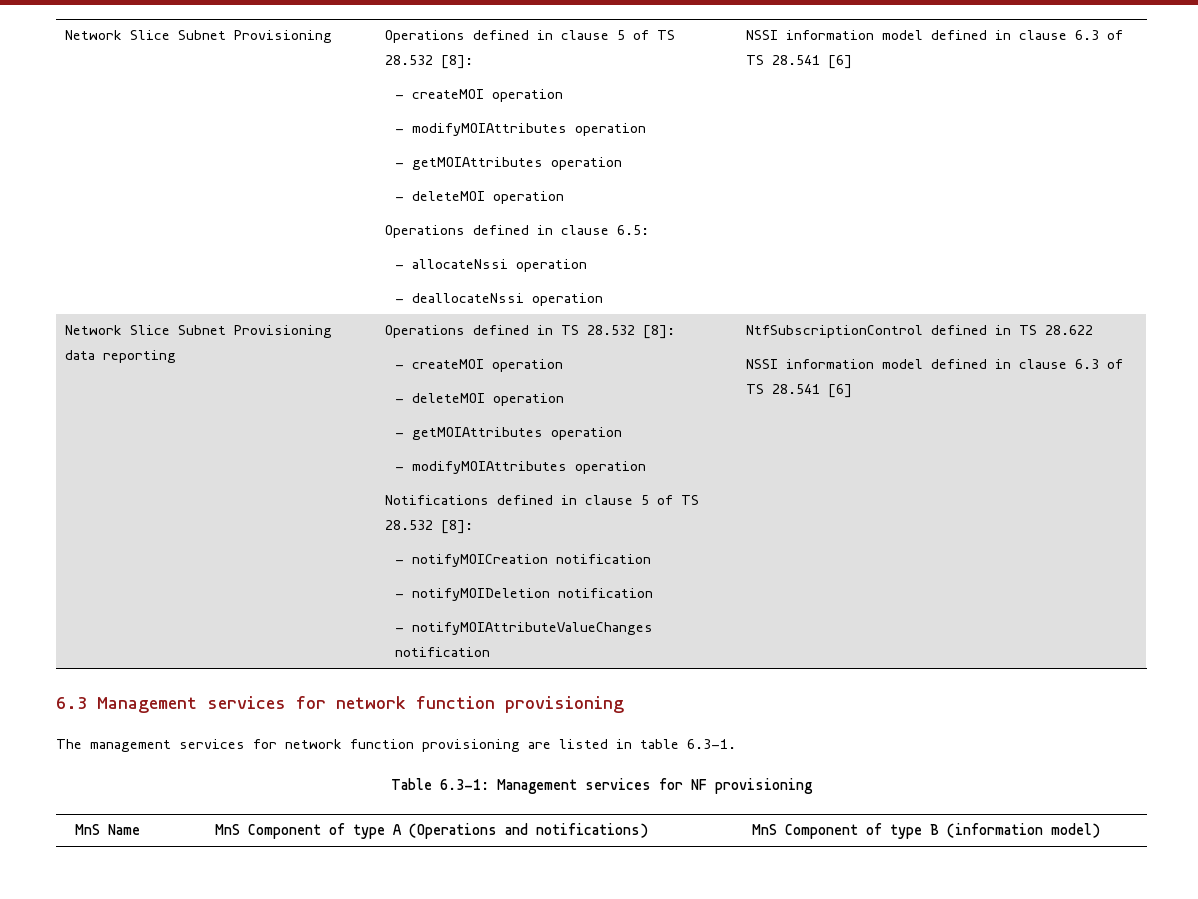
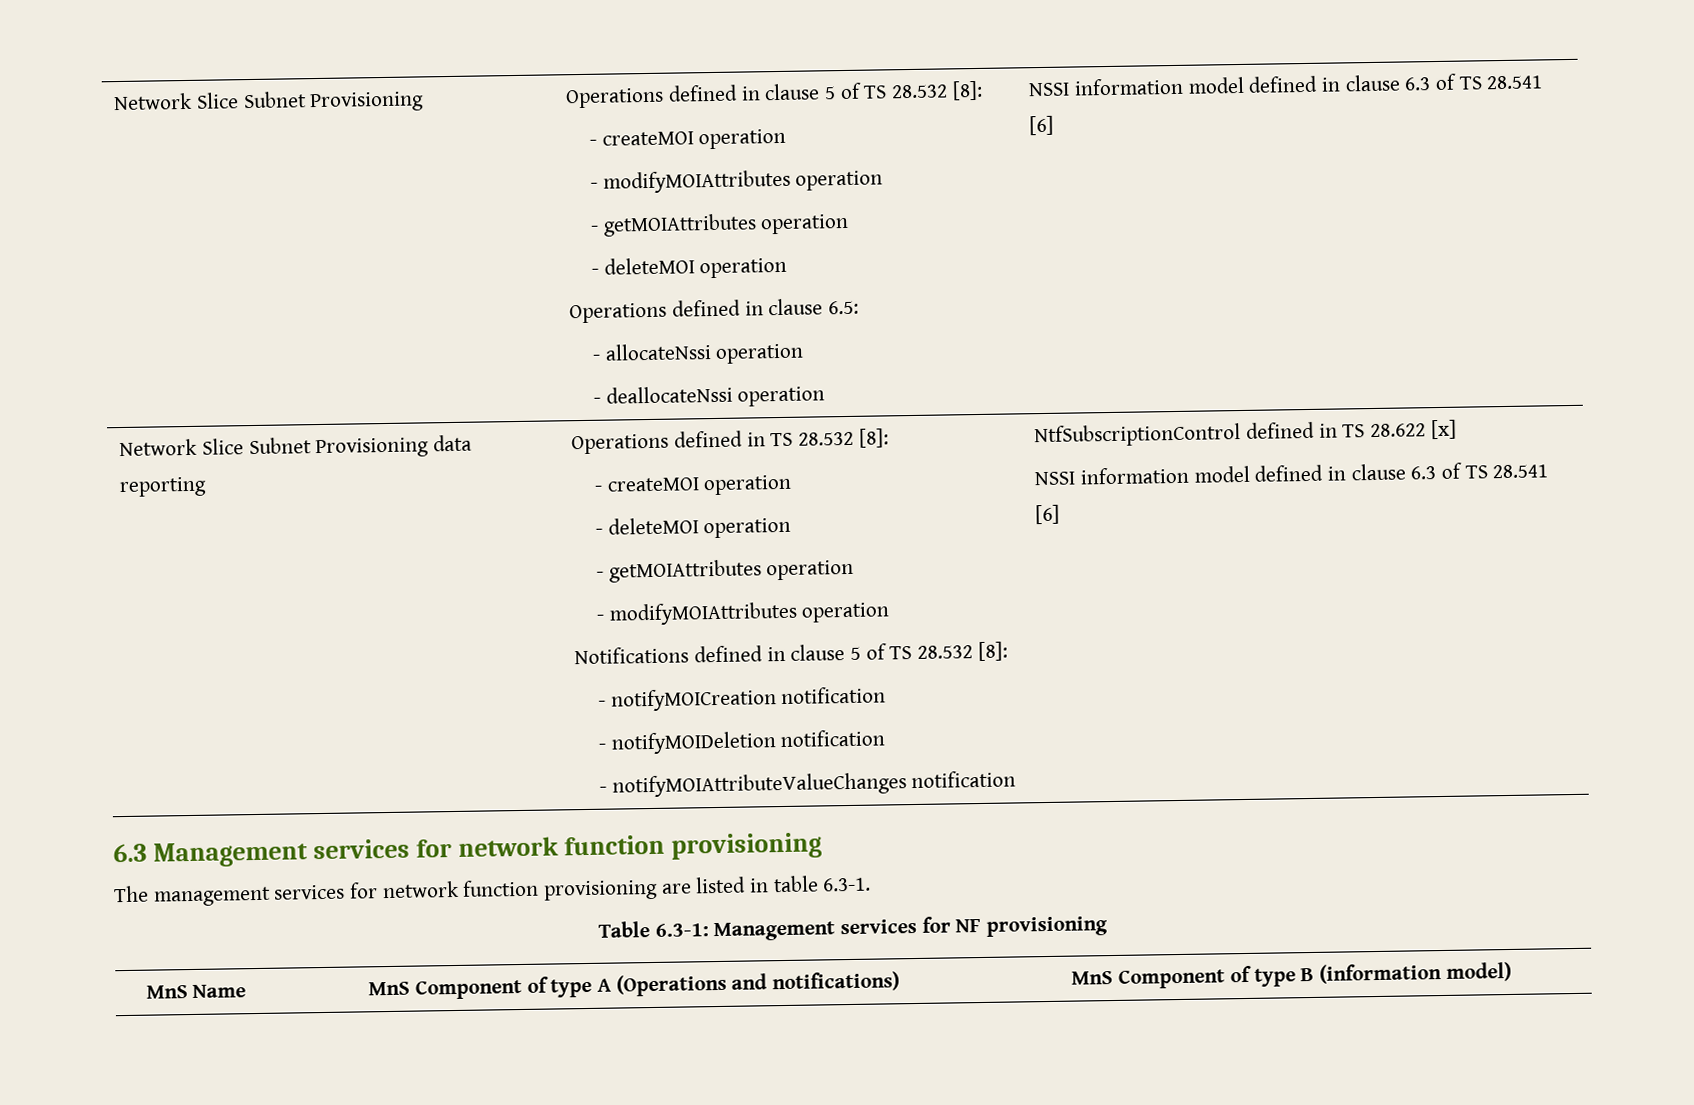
- NtfSubscriptionControl defined in TS 28.622
+ NtfSubscriptionControl defined in TS 28.622 [x]

